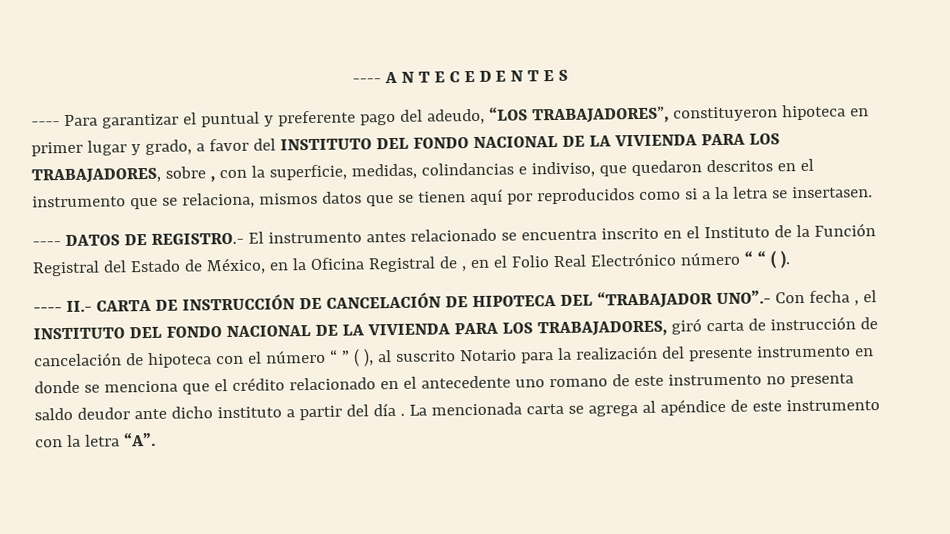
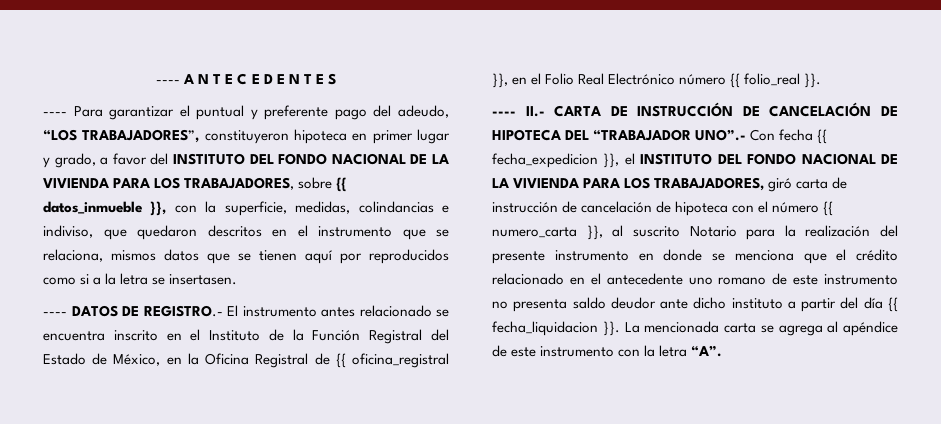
- ---- Para garantizar el puntual y preferente pago del adeudo, “LOS TRABAJADORES”, constituyeron hipoteca en primer lugar y grado, a favor del INSTITUTO DEL FONDO NACIONAL DE LA VIVIENDA PARA LOS TRABAJADORES, sobre , con la superficie, medidas, colindancias e indiviso, que quedaron descritos en el instrumento que se relaciona, mismos datos que se tienen aquí por reproducidos como si a la letra se insertasen.
+ ---- Para garantizar el puntual y preferente pago del adeudo, “LOS TRABAJADORES”, constituyeron hipoteca en primer lugar y grado, a favor del INSTITUTO DEL FONDO NACIONAL DE LA VIVIENDA PARA LOS TRABAJADORES, sobre {{ datos_inmueble }}, con la superficie, medidas, colindancias e indiviso, que quedaron descritos en el instrumento que se relaciona, mismos datos que se tienen aquí por reproducidos como si a la letra se insertasen.
- ---- DATOS DE REGISTRO.- El instrumento antes relacionado se encuentra inscrito en el Instituto de la Función Registral del Estado de México, en la Oficina Registral de , en el Folio Real Electrónico número “ “ ( ).
+ ---- DATOS DE REGISTRO.- El instrumento antes relacionado se encuentra inscrito en el Instituto de la Función Registral del Estado de México, en la Oficina Registral de {{ oficina_registral }}, en el Folio Real Electrónico número {{ folio_real }}.
- ---- II.- CARTA DE INSTRUCCIÓN DE CANCELACIÓN DE HIPOTECA DEL “TRABAJADOR UNO”.- Con fecha , el INSTITUTO DEL FONDO NACIONAL DE LA VIVIENDA PARA LOS TRABAJADORES, giró carta de instrucción de cancelación de hipoteca con el número “ ” ( ), al suscrito Notario para la realización del presente instrumento en donde se menciona que el crédito relacionado en el antecedente uno romano de este instrumento no presenta saldo deudor ante dicho instituto a partir del día .
+ ---- II.- CARTA DE INSTRUCCIÓN DE CANCELACIÓN DE HIPOTECA DEL “TRABAJADOR UNO”.- Con fecha {{ fecha_expedicion }}, el INSTITUTO DEL FONDO NACIONAL DE LA VIVIENDA PARA LOS TRABAJADORES, giró carta de instrucción de cancelación de hipoteca con el número {{ numero_carta }}, al suscrito Notario para la realización del presente instrumento en donde se menciona que el crédito relacionado en el antecedente uno romano de este instrumento no presenta saldo deudor ante dicho instituto a partir del día {{ fecha_liquidacion }}.

